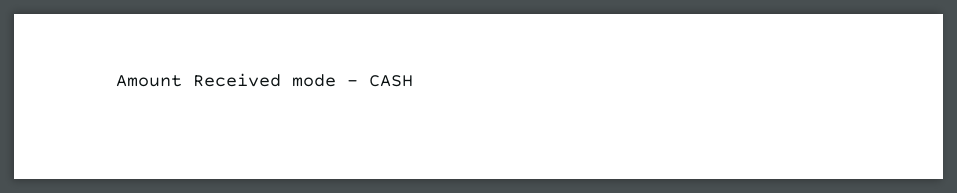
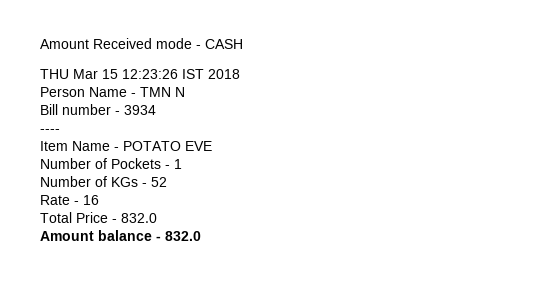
+ THU Mar 15 12:23:26 IST 2018
+ Person Name - TMN N
+ Bill number - 3934
+ ----
+ Item Name - POTATO EVE
+ Number of Pockets - 1
+ Number of KGs - 52
+ Rate - 16
+ Total Price - 832.0
+ Amount balance - 832.0

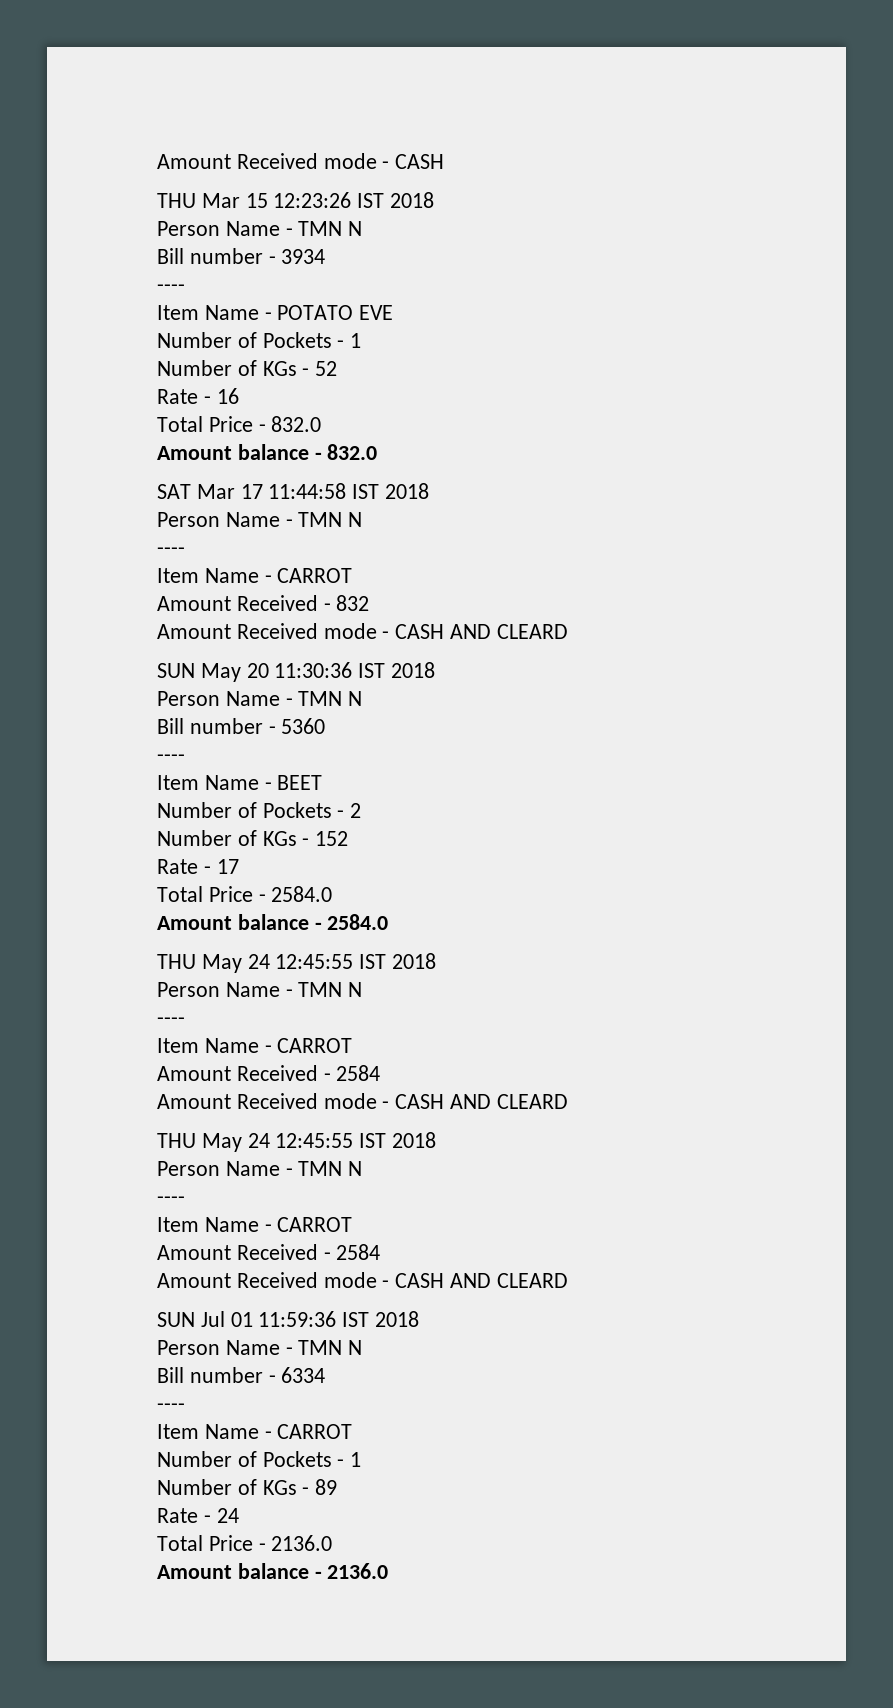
+ SAT Mar 17 11:44:58 IST 2018
+ Person Name - TMN N
+ ----
+ Item Name - CARROT
+ Amount Received - 832
+ Amount Received mode - CASH AND CLEARD
+ SUN May 20 11:30:36 IST 2018
+ Person Name - TMN N
+ Bill number - 5360
+ ----
+ Item Name - BEET
+ Number of Pockets - 2
+ Number of KGs - 152
+ Rate - 17
+ Total Price - 2584.0
+ Amount balance - 2584.0
+ THU May 24 12:45:55 IST 2018
+ Person Name - TMN N
+ ----
+ Item Name - CARROT
+ Amount Received - 2584
+ Amount Received mode - CASH AND CLEARD
+ THU May 24 12:45:55 IST 2018
+ Person Name - TMN N
+ ----
+ Item Name - CARROT
+ Amount Received - 2584
+ Amount Received mode - CASH AND CLEARD
+ SUN Jul 01 11:59:36 IST 2018
+ Person Name - TMN N
+ Bill number - 6334
+ ----
+ Item Name - CARROT
+ Number of Pockets - 1
+ Number of KGs - 89
+ Rate - 24
+ Total Price - 2136.0
+ Amount balance - 2136.0

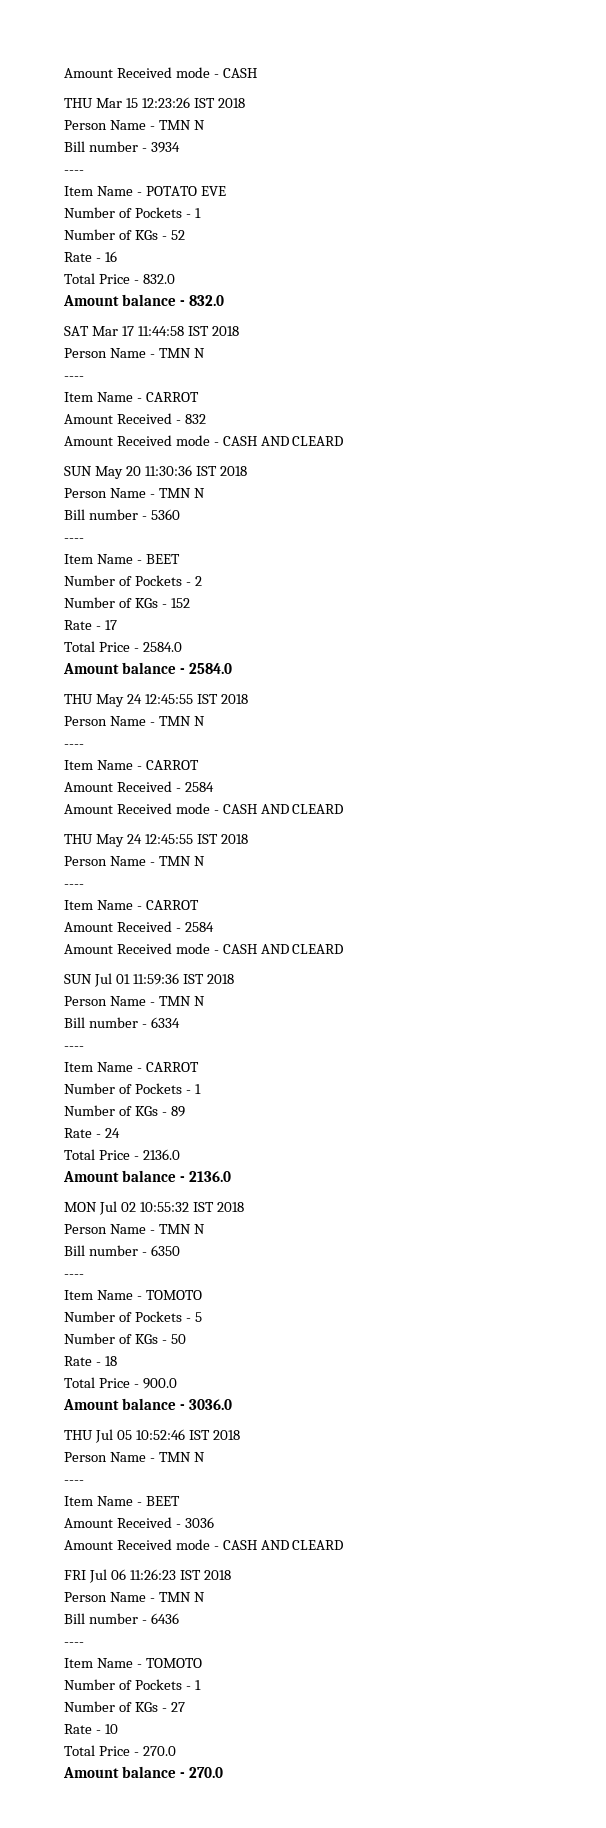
+ MON Jul 02 10:55:32 IST 2018
+ Person Name - TMN N
+ Bill number - 6350
+ ----
+ Item Name - TOMOTO
+ Number of Pockets - 5
+ Number of KGs - 50
+ Rate - 18
+ Total Price - 900.0
+ Amount balance - 3036.0
+ THU Jul 05 10:52:46 IST 2018
+ Person Name - TMN N
+ ----
+ Item Name - BEET
+ Amount Received - 3036
+ Amount Received mode - CASH AND CLEARD
+ FRI Jul 06 11:26:23 IST 2018
+ Person Name - TMN N
+ Bill number - 6436
+ ----
+ Item Name - TOMOTO
+ Number of Pockets - 1
+ Number of KGs - 27
+ Rate - 10
+ Total Price - 270.0
+ Amount balance - 270.0

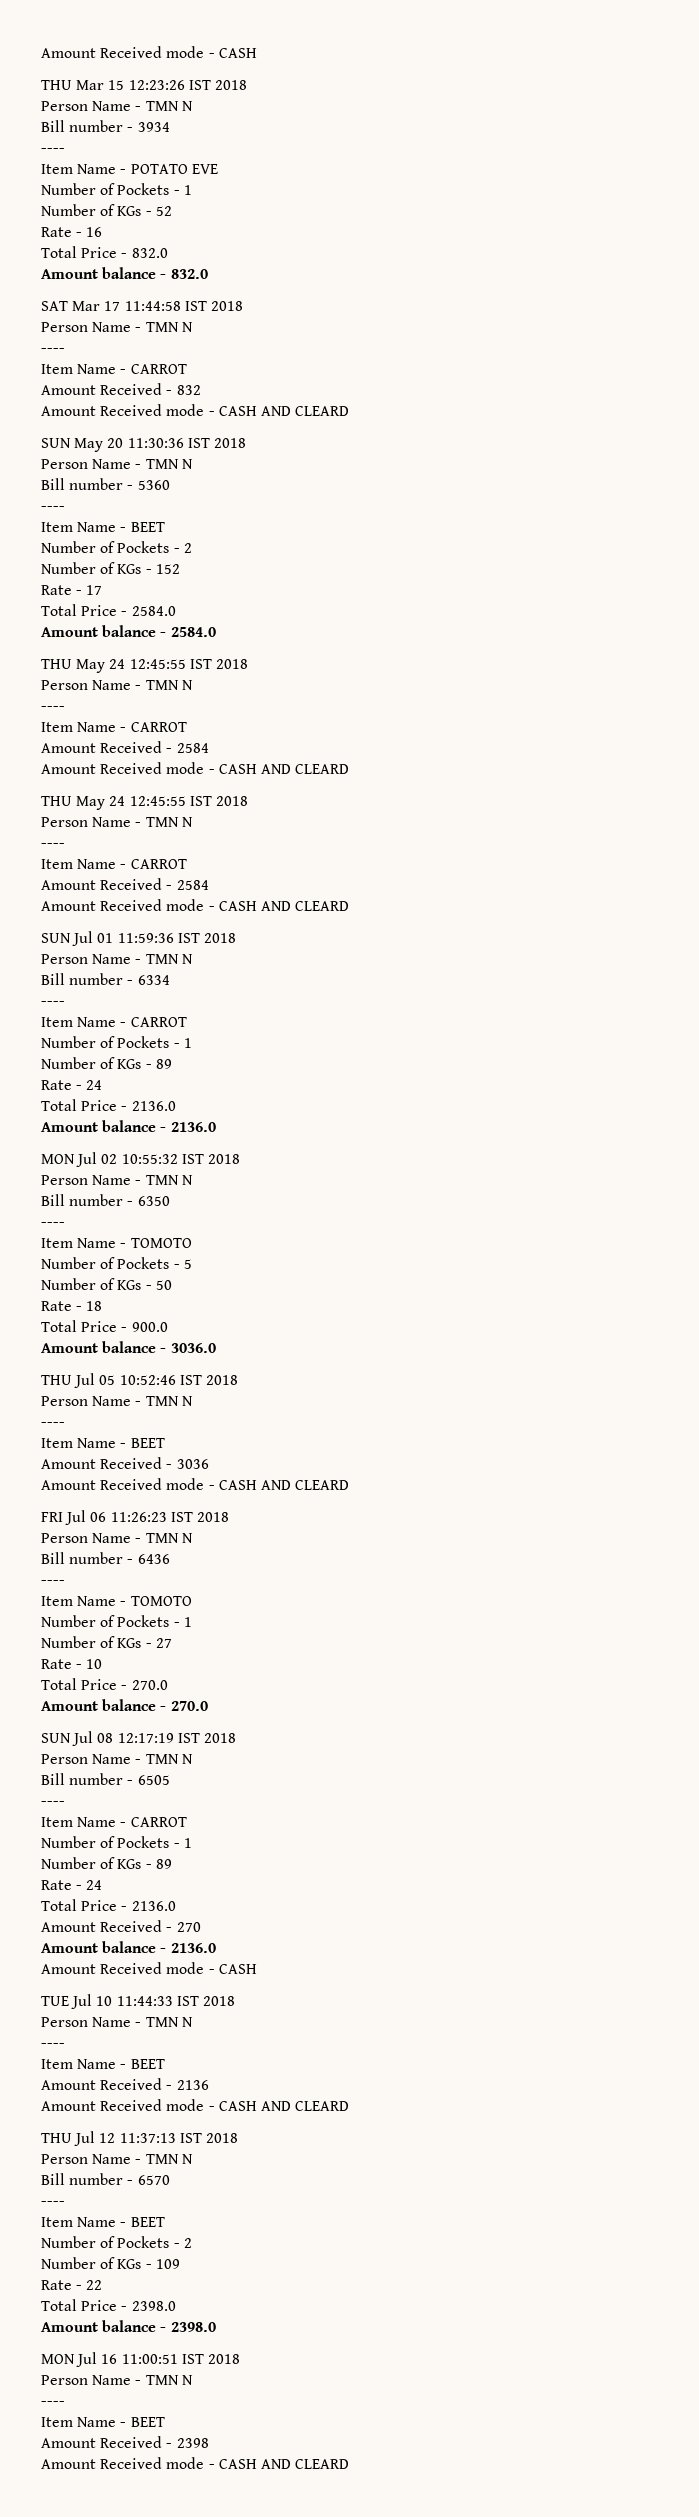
+ SUN Jul 08 12:17:19 IST 2018
+ Person Name - TMN N
+ Bill number - 6505
+ ----
+ Item Name - CARROT
+ Number of Pockets - 1
+ Number of KGs - 89
+ Rate - 24
+ Total Price - 2136.0
+ Amount Received - 270
+ Amount balance - 2136.0
+ Amount Received mode - CASH
+ TUE Jul 10 11:44:33 IST 2018
+ Person Name - TMN N
+ ----
+ Item Name - BEET
+ Amount Received - 2136
+ Amount Received mode - CASH AND CLEARD
+ THU Jul 12 11:37:13 IST 2018
+ Person Name - TMN N
+ Bill number - 6570
+ ----
+ Item Name - BEET
+ Number of Pockets - 2
+ Number of KGs - 109
+ Rate - 22
+ Total Price - 2398.0
+ Amount balance - 2398.0
+ MON Jul 16 11:00:51 IST 2018
+ Person Name - TMN N
+ ----
+ Item Name - BEET
+ Amount Received - 2398
+ Amount Received mode - CASH AND CLEARD

